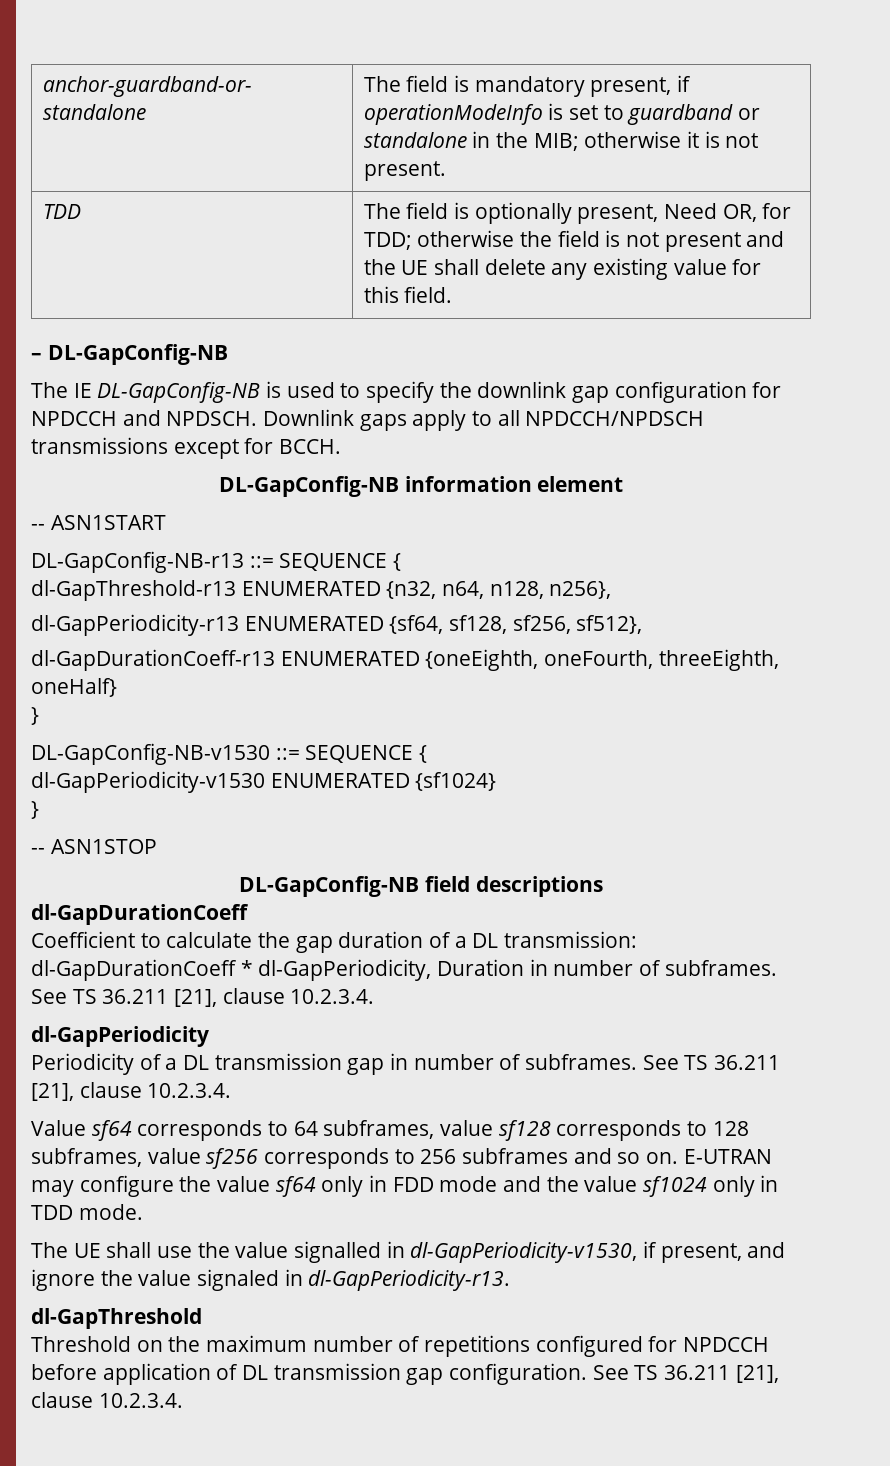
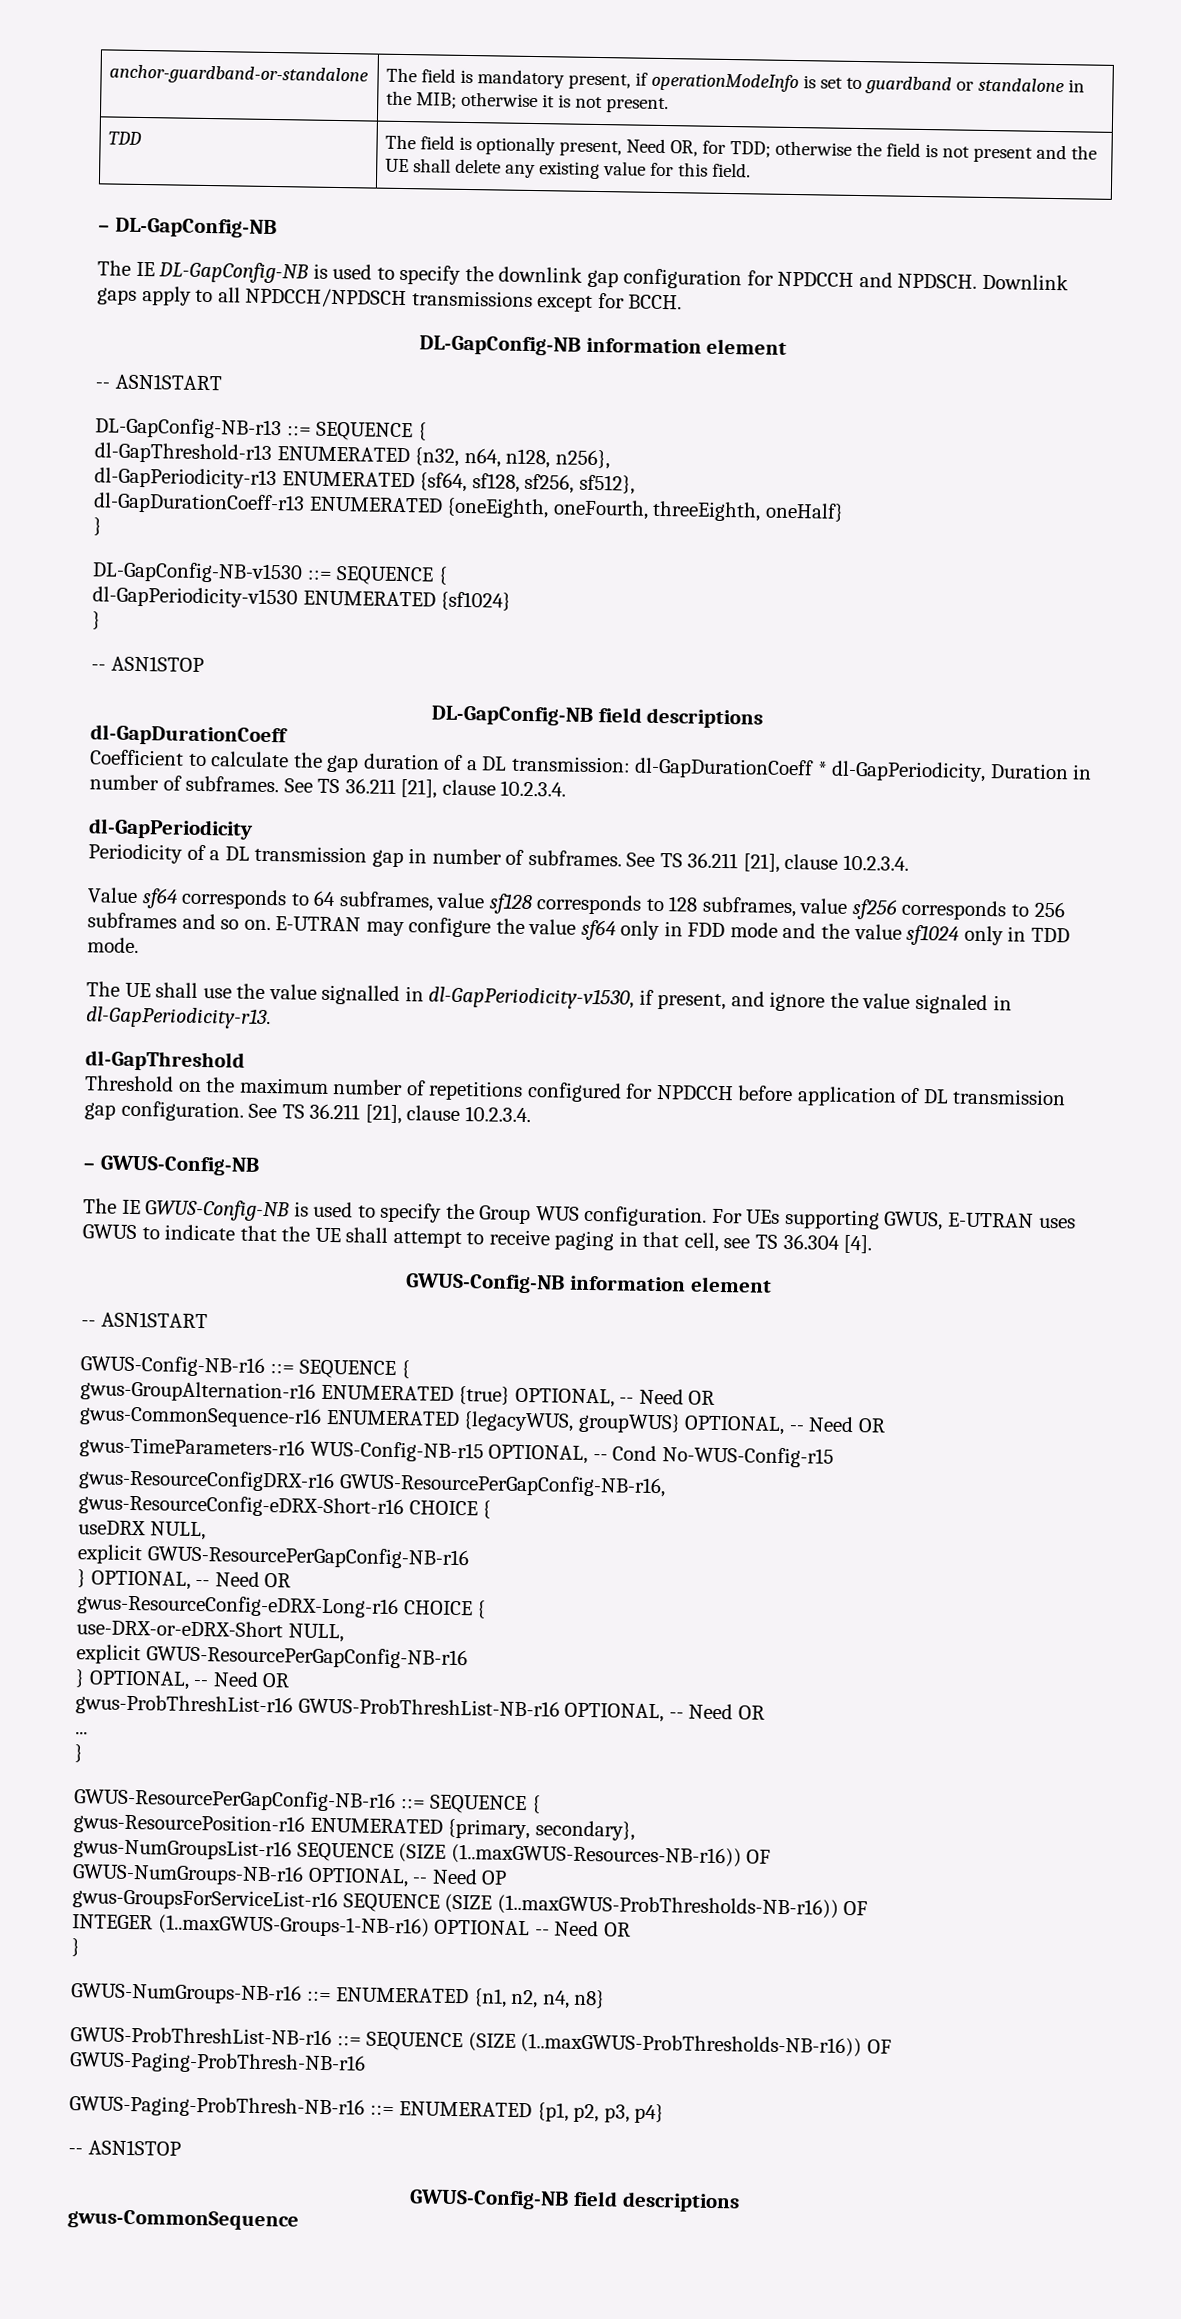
+ – GWUS-Config-NB
+ The IE GWUS-Config-NB is used to specify the Group WUS configuration. For UEs supporting GWUS, E-UTRAN uses GWUS to indicate that the UE shall attempt to receive paging in that cell, see TS 36.304 [4].
+ GWUS-Config-NB information element
+ -- ASN1START
+ GWUS-Config-NB-r16 ::= SEQUENCE {
+ gwus-GroupAlternation-r16 ENUMERATED {true} OPTIONAL, -- Need OR
+ gwus-CommonSequence-r16 ENUMERATED {legacyWUS, groupWUS} OPTIONAL, -- Need OR
+ gwus-TimeParameters-r16 WUS-Config-NB-r15 OPTIONAL, -- Cond No-WUS-Config-r15
+ gwus-ResourceConfigDRX-r16 GWUS-ResourcePerGapConfig-NB-r16,
+ gwus-ResourceConfig-eDRX-Short-r16 CHOICE {
+ useDRX NULL,
+ explicit GWUS-ResourcePerGapConfig-NB-r16
+ } OPTIONAL, -- Need OR
+ gwus-ResourceConfig-eDRX-Long-r16 CHOICE {
+ use-DRX-or-eDRX-Short NULL,
+ explicit GWUS-ResourcePerGapConfig-NB-r16
+ } OPTIONAL, -- Need OR
+ gwus-ProbThreshList-r16 GWUS-ProbThreshList-NB-r16 OPTIONAL, -- Need OR
+ ...
+ }
+ GWUS-ResourcePerGapConfig-NB-r16 ::= SEQUENCE {
+ gwus-ResourcePosition-r16 ENUMERATED {primary, secondary},
+ gwus-NumGroupsList-r16 SEQUENCE (SIZE (1..maxGWUS-Resources-NB-r16)) OF
+ GWUS-NumGroups-NB-r16 OPTIONAL, -- Need OP
+ gwus-GroupsForServiceList-r16 SEQUENCE (SIZE (1..maxGWUS-ProbThresholds-NB-r16)) OF
+ INTEGER (1..maxGWUS-Groups-1-NB-r16) OPTIONAL -- Need OR
+ }
+ GWUS-NumGroups-NB-r16 ::= ENUMERATED {n1, n2, n4, n8}
+ GWUS-ProbThreshList-NB-r16 ::= SEQUENCE (SIZE (1..maxGWUS-ProbThresholds-NB-r16)) OF GWUS-Paging-ProbThresh-NB-r16
+ GWUS-Paging-ProbThresh-NB-r16 ::= ENUMERATED {p1, p2, p3, p4}
+ -- ASN1STOP
+ GWUS-Config-NB field descriptions
+ gwus-CommonSequence

